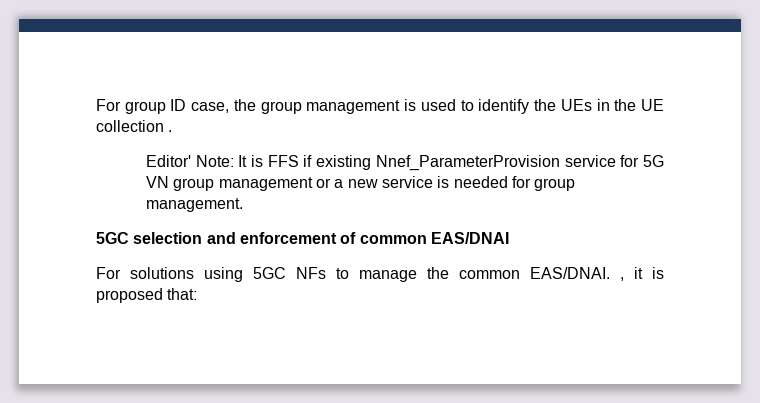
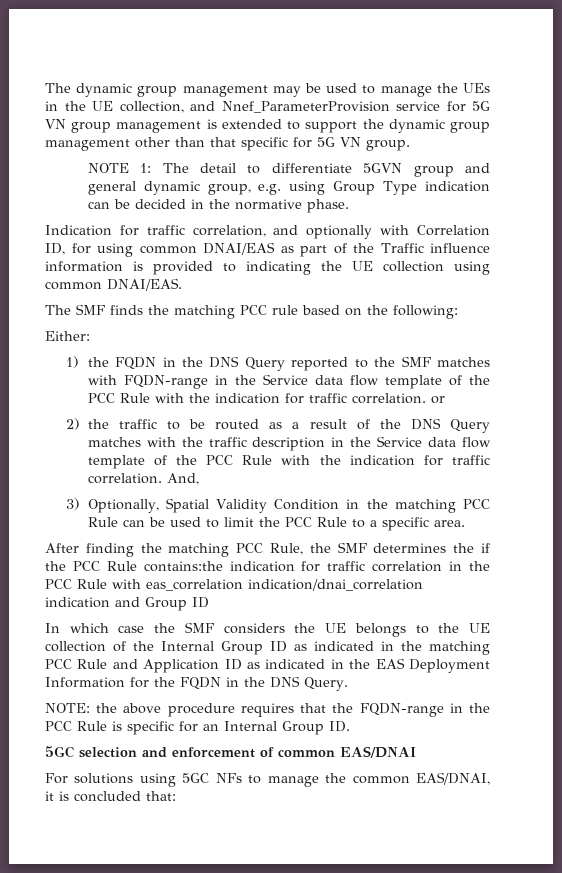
- For group ID case, the group management is used to identify the UEs in the UE collection .
- Editor' Note: It is FFS if existing Nnef_ParameterProvision service for 5G VN group management or a new service is needed for group management.
+ The dynamic group management may be used to manage the UEs in the UE collection, and Nnef_ParameterProvision service for 5G VN group management is extended to support the dynamic group management other than that specific for 5G VN group.
+ NOTE 1: The detail to differentiate 5GVN group and general dynamic group, e.g. using Group Type indication can be decided in the normative phase.
+ Indication for traffic correlation, and optionally with Correlation ID, for using common DNAI/EAS as part of the Traffic influence information is provided to indicating the UE collection using common DNAI/EAS.
+ The SMF finds the matching PCC rule based on the following:
+ Either:
+ 1) the FQDN in the DNS Query reported to the SMF matches with FQDN-range in the Service data flow template of the PCC Rule with the indication for traffic correlation. or
+ 2) the traffic to be routed as a result of the DNS Query matches with the traffic description in the Service data flow template of the PCC Rule with the indication for traffic correlation. And,
+ 3) Optionally, Spatial Validity Condition in the matching PCC Rule can be used to limit the PCC Rule to a specific area.
+ After finding the matching PCC Rule, the SMF determines the if the PCC Rule contains:the indication for traffic correlation in the PCC Rule with eas_correlation indication/dnai_correlation indication and Group ID
+ In which case the SMF considers the UE belongs to the UE collection of the Internal Group ID as indicated in the matching PCC Rule and Application ID as indicated in the EAS Deployment Information for the FQDN in the DNS Query.
+ NOTE: the above procedure requires that the FQDN-range in the PCC Rule is specific for an Internal Group ID.
- For solutions using 5GC NFs to manage the common EAS/DNAI. , it is proposed that:
+ For solutions using 5GC NFs to manage the common EAS/DNAI, it is concluded that:

